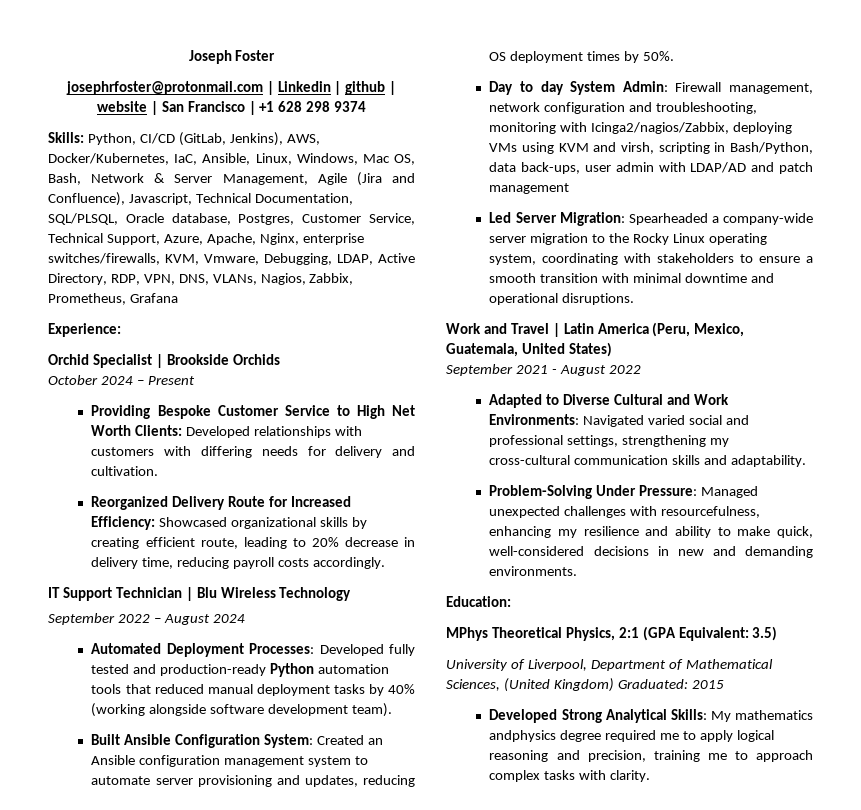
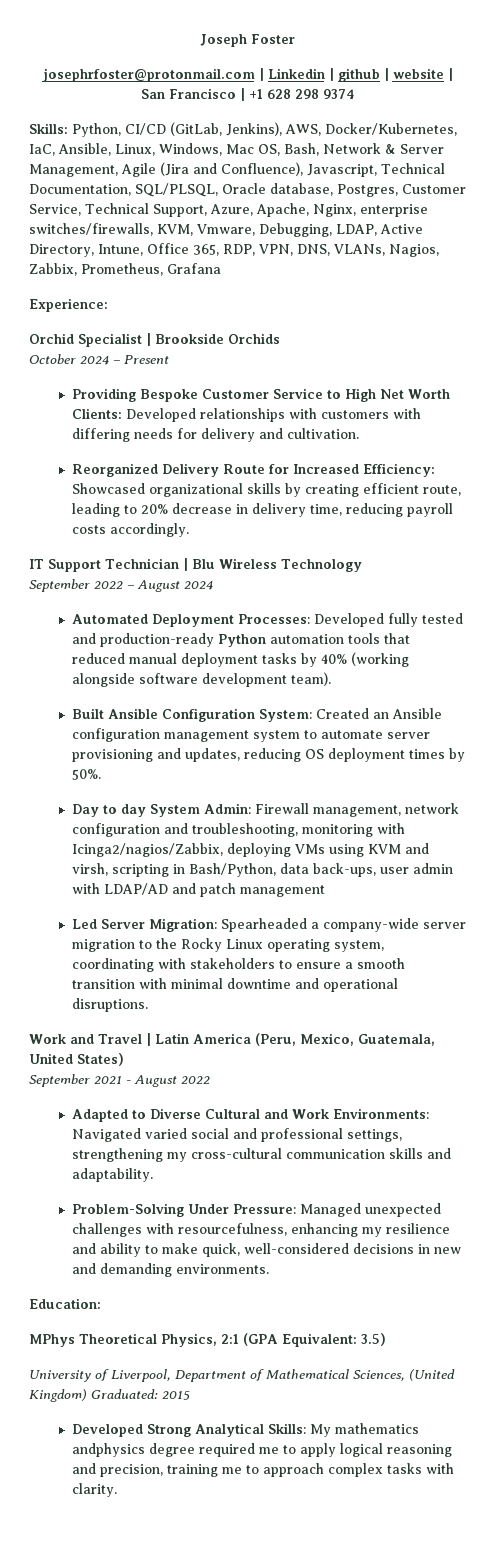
- Skills: Python, CI/CD (GitLab, Jenkins), AWS, Docker/Kubernetes, IaC, Ansible, Linux, Windows, Mac OS, Bash, Network & Server Management, Agile (Jira and Confluence), Javascript, Technical Documentation, SQL/PLSQL, Oracle database, Postgres, Customer Service, Technical Support, Azure, Apache, Nginx, enterprise switches/firewalls, KVM, Vmware, Debugging, LDAP, Active Directory, RDP, VPN, DNS, VLANs, Nagios, Zabbix, Prometheus, Grafana
+ Skills: Python, CI/CD (GitLab, Jenkins), AWS, Docker/Kubernetes, IaC, Ansible, Linux, Windows, Mac OS, Bash, Network & Server Management, Agile (Jira and Confluence), Javascript, Technical Documentation, SQL/PLSQL, Oracle database, Postgres, Customer Service, Technical Support, Azure, Apache, Nginx, enterprise switches/firewalls, KVM, Vmware, Debugging, LDAP, Active Directory, Intune, Office 365, RDP, VPN, DNS, VLANs, Nagios, Zabbix, Prometheus, Grafana

